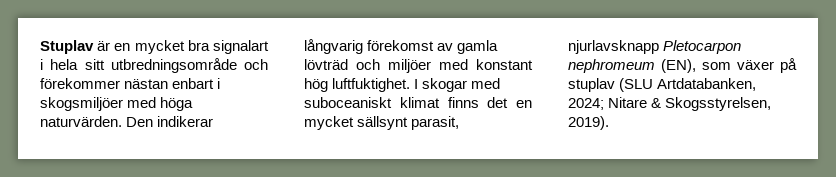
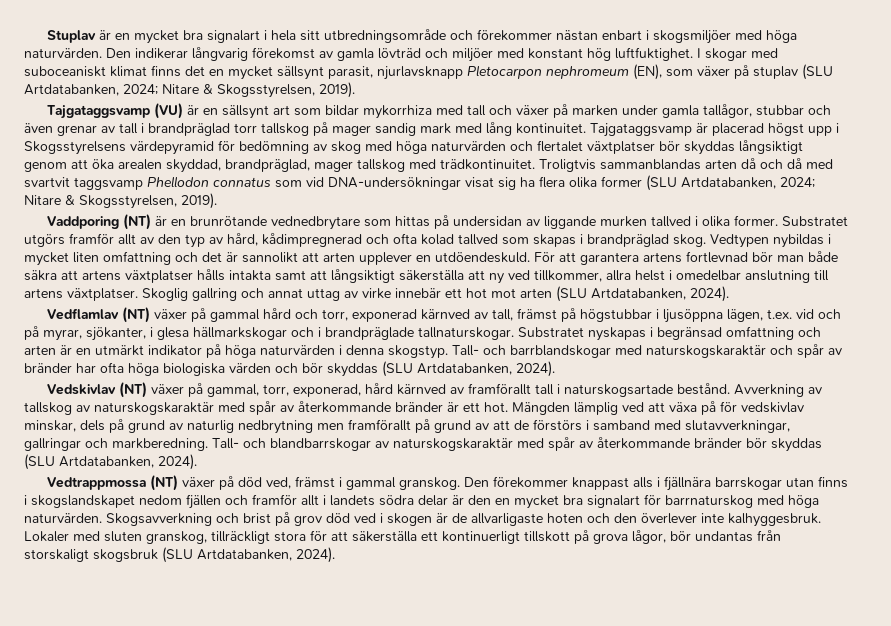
+ Tajgataggsvamp (VU) är en sällsynt art som bildar mykorrhiza med tall och växer på marken under gamla tallågor, stubbar och även grenar av tall i brandpräglad torr tallskog på mager sandig mark med lång kontinuitet. Tajgataggsvamp är placerad högst upp i Skogsstyrelsens värdepyramid för bedömning av skog med höga naturvärden och flertalet växtplatser bör skyddas långsiktigt genom att öka arealen skyddad, brandpräglad, mager tallskog med trädkontinuitet. Troligtvis sammanblandas arten då och då med svartvit taggsvamp Phellodon connatus som vid DNA-undersökningar visat sig ha flera olika former (SLU Artdatabanken, 2024; Nitare & Skogsstyrelsen, 2019).
+ Vaddporing (NT) är en brunrötande vednedbrytare som hittas på undersidan av liggande murken tallved i olika former. Substratet utgörs framför allt av den typ av hård, kådimpregnerad och ofta kolad tallved som skapas i brandpräglad skog. Vedtypen nybildas i mycket liten omfattning och det är sannolikt att arten upplever en utdöendeskuld. För att garantera artens fortlevnad bör man både säkra att artens växtplatser hålls intakta samt att långsiktigt säkerställa att ny ved tillkommer, allra helst i omedelbar anslutning till artens växtplatser. Skoglig gallring och annat uttag av virke innebär ett hot mot arten (SLU Artdatabanken, 2024).
+ Vedflamlav (NT) växer på gammal hård och torr, exponerad kärnved av tall, främst på högstubbar i ljusöppna lägen, t.ex. vid och på myrar, sjökanter, i glesa hällmarkskogar och i brandpräglade tallnaturskogar. Substratet nyskapas i begränsad omfattning och arten är en utmärkt indikator på höga naturvärden i denna skogstyp. Tall- och barrblandskogar med naturskogskaraktär och spår av bränder har ofta höga biologiska värden och bör skyddas (SLU Artdatabanken, 2024).
+ Vedskivlav (NT) växer på gammal, torr, exponerad, hård kärnved av framförallt tall i naturskogsartade bestånd. Avverkning av tallskog av naturskogskaraktär med spår av återkommande bränder är ett hot. Mängden lämplig ved att växa på för vedskivlav minskar, dels på grund av naturlig nedbrytning men framförallt på grund av att de förstörs i samband med slutavverkningar, gallringar och markberedning. Tall- och blandbarrskogar av naturskogskaraktär med spår av återkommande bränder bör skyddas (SLU Artdatabanken, 2024).
+ Vedtrappmossa (NT) växer på död ved, främst i gammal granskog. Den förekommer knappast alls i fjällnära barrskogar utan finns i skogslandskapet nedom fjällen och framför allt i landets södra delar är den en mycket bra signalart för barrnaturskog med höga naturvärden. Skogsavverkning och brist på grov död ved i skogen är de allvarligaste hoten och den överlever inte kalhyggesbruk. Lokaler med sluten granskog, tillräckligt stora för att säkerställa ett kontinuerligt tillskott på grova lågor, bör undantas från storskaligt skogsbruk (SLU Artdatabanken, 2024).

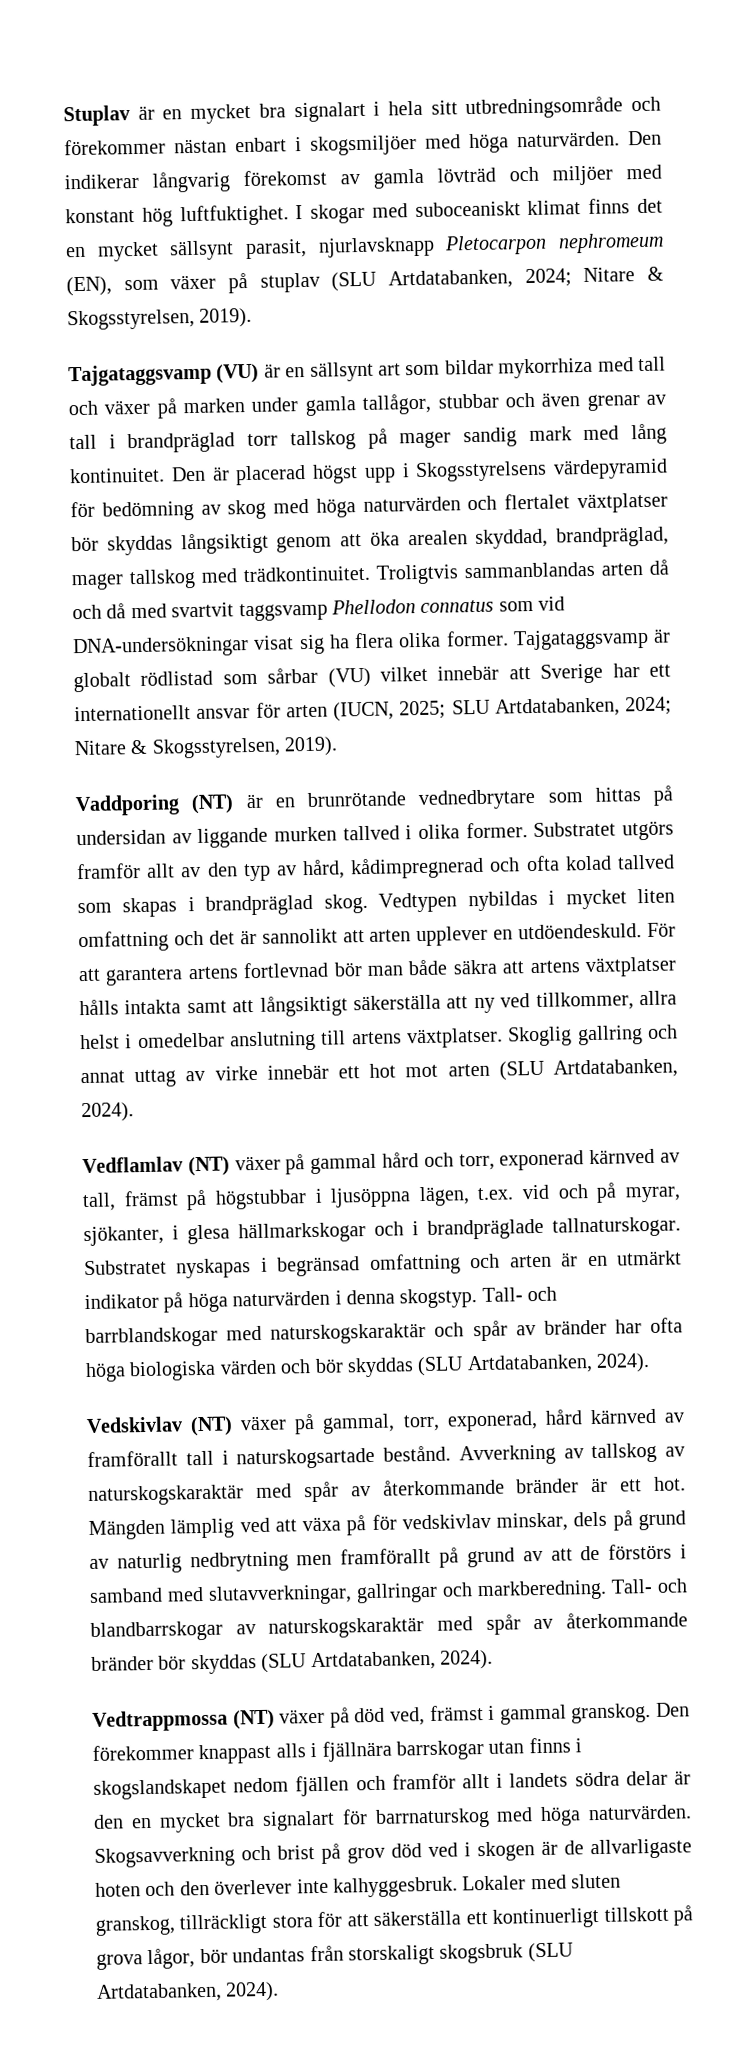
- Tajgataggsvamp är placerad högst upp i Skogsstyrelsens värdepyramid för bedömning av skog med höga naturvärden och flertalet växtplatser bör skyddas långsiktigt genom att öka arealen skyddad, brandpräglad, mager tallskog med trädkontinuitet.
+ Den är placerad högst upp i Skogsstyrelsens värdepyramid för bedömning av skog med höga naturvärden och flertalet växtplatser bör skyddas långsiktigt genom att öka arealen skyddad, brandpräglad, mager tallskog med trädkontinuitet.
- Troligtvis sammanblandas arten då och då med svartvit taggsvamp Phellodon connatus som vid DNA-undersökningar visat sig ha flera olika former (SLU Artdatabanken, 2024; Nitare & Skogsstyrelsen, 2019).
+ Troligtvis sammanblandas arten då och då med svartvit taggsvamp Phellodon connatus som vid DNA-undersökningar visat sig ha flera olika former. Tajgataggsvamp är globalt rödlistad som sårbar (VU) vilket innebär att Sverige har ett internationellt ansvar för arten (IUCN, 2025; SLU Artdatabanken, 2024; Nitare & Skogsstyrelsen, 2019).

